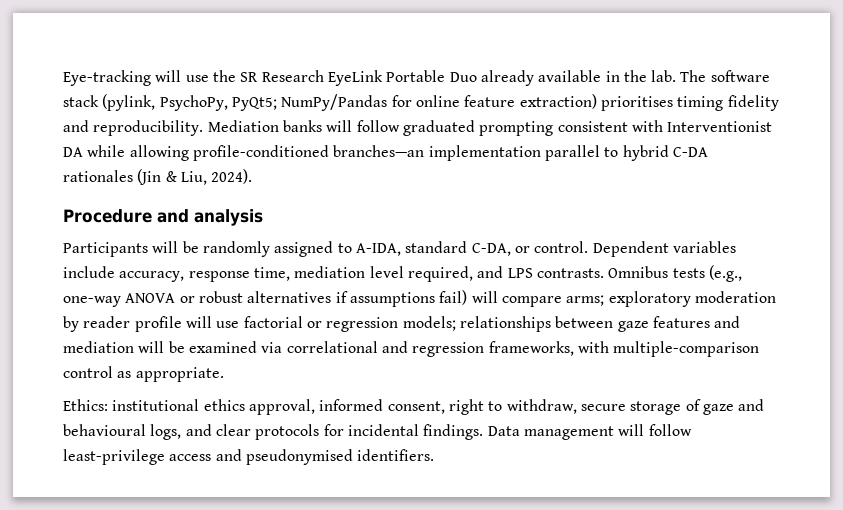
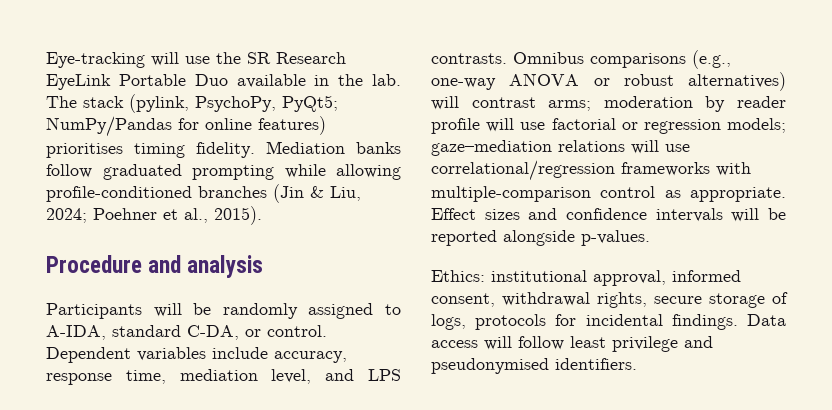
- Eye-tracking will use the SR Research EyeLink Portable Duo already available in the lab.
+ Eye-tracking will use the SR Research EyeLink Portable Duo available in the lab.
- The software stack (pylink, PsychoPy, PyQt5; NumPy/Pandas for online feature extraction) prioritises timing fidelity and reproducibility.
+ The stack (pylink, PsychoPy, PyQt5; NumPy/Pandas for online features) prioritises timing fidelity.
- Mediation banks will follow graduated prompting consistent with Interventionist DA while allowing profile-conditioned branches—an implementation parallel to hybrid C-DA rationales (Jin & Liu, 2024).
+ Mediation banks follow graduated prompting while allowing profile-conditioned branches (Jin & Liu, 2024; Poehner et al., 2015).
- Dependent variables include accuracy, response time, mediation level required, and LPS contrasts.
+ Dependent variables include accuracy, response time, mediation level, and LPS contrasts.
- Omnibus tests (e.g., one-way ANOVA or robust alternatives if assumptions fail) will compare arms; exploratory moderation by reader profile will use factorial or regression models; relationships between gaze features and mediation will be examined via correlational and regression frameworks, with multiple-comparison control as appropriate.
+ Omnibus comparisons (e.g., one-way ANOVA or robust alternatives) will contrast arms; moderation by reader profile will use factorial or regression models; gaze–mediation relations will use correlational/regression frameworks with multiple-comparison control as appropriate. Effect sizes and confidence intervals will be reported alongside p-values.
- Ethics: institutional ethics approval, informed consent, right to withdraw, secure storage of gaze and behavioural logs, and clear protocols for incidental findings.
+ Ethics: institutional approval, informed consent, withdrawal rights, secure storage of logs, protocols for incidental findings.
- Data management will follow least-privilege access and pseudonymised identifiers.
+ Data access will follow least privilege and pseudonymised identifiers.

